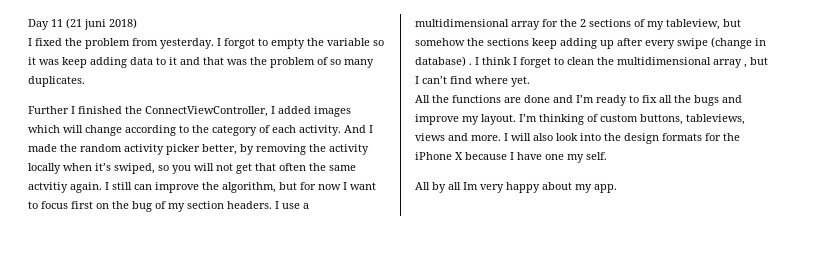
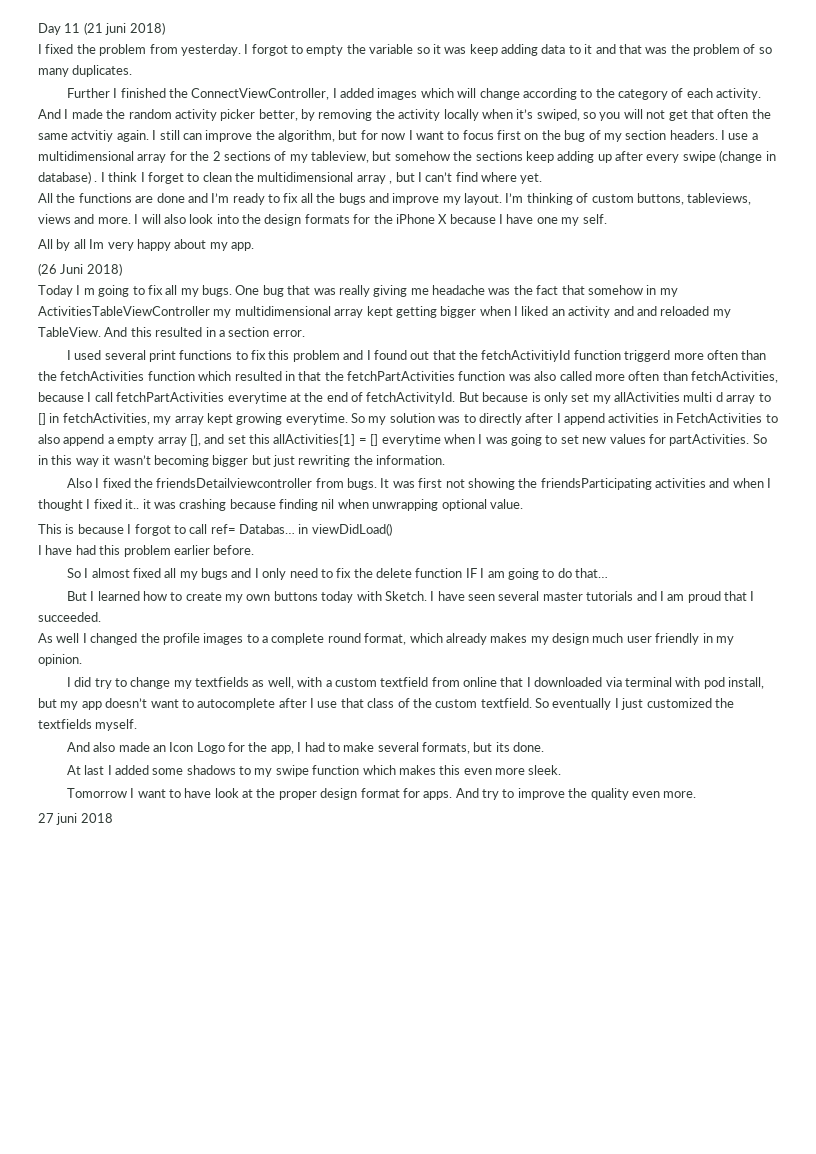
+ (26 Juni 2018)
+ Today I m going to fix all my bugs. One bug that was really giving me headache was the fact that somehow in my ActivitiesTableViewController my multidimensional array kept getting bigger when I liked an activity and and reloaded my TableView. And this resulted in a section error.
+ I used several print functions to fix this problem and I found out that the fetchActivitiyId function triggerd more often than the fetchActivities function which resulted in that the fetchPartActivities function was also called more often than fetchActivities, because I call fetchPartActivities everytime at the end of fetchActivityId. But because is only set my allActivities multi d array to [] in fetchActivities, my array kept growing everytime. So my solution was to directly after I append activities in FetchActivities to also append a empty array [], and set this allActivities[1] = [] everytime when I was going to set new values for partActivities. So in this way it wasn’t becoming bigger but just rewriting the information.
+ Also I fixed the friendsDetailviewcontroller from bugs. It was first not showing the friendsParticipating activities and when I thought I fixed it.. it was crashing because finding nil when unwrapping optional value.
+ This is because I forgot to call ref= Databas… in viewDidLoad()
+ I have had this problem earlier before.
+ So I almost fixed all my bugs and I only need to fix the delete function IF I am going to do that…
+ But I learned how to create my own buttons today with Sketch. I have seen several master tutorials and I am proud that I succeeded.
+ As well I changed the profile images to a complete round format, which already makes my design much user friendly in my opinion.
+ I did try to change my textfields as well, with a custom textfield from online that I downloaded via terminal with pod install, but my app doesn’t want to autocomplete after I use that class of the custom textfield. So eventually I just customized the textfields myself.
+ And also made an Icon Logo for the app, I had to make several formats, but its done.
+ At last I added some shadows to my swipe function which makes this even more sleek.
+ Tomorrow I want to have look at the proper design format for apps. And try to improve the quality even more.
+ 27 juni 2018

